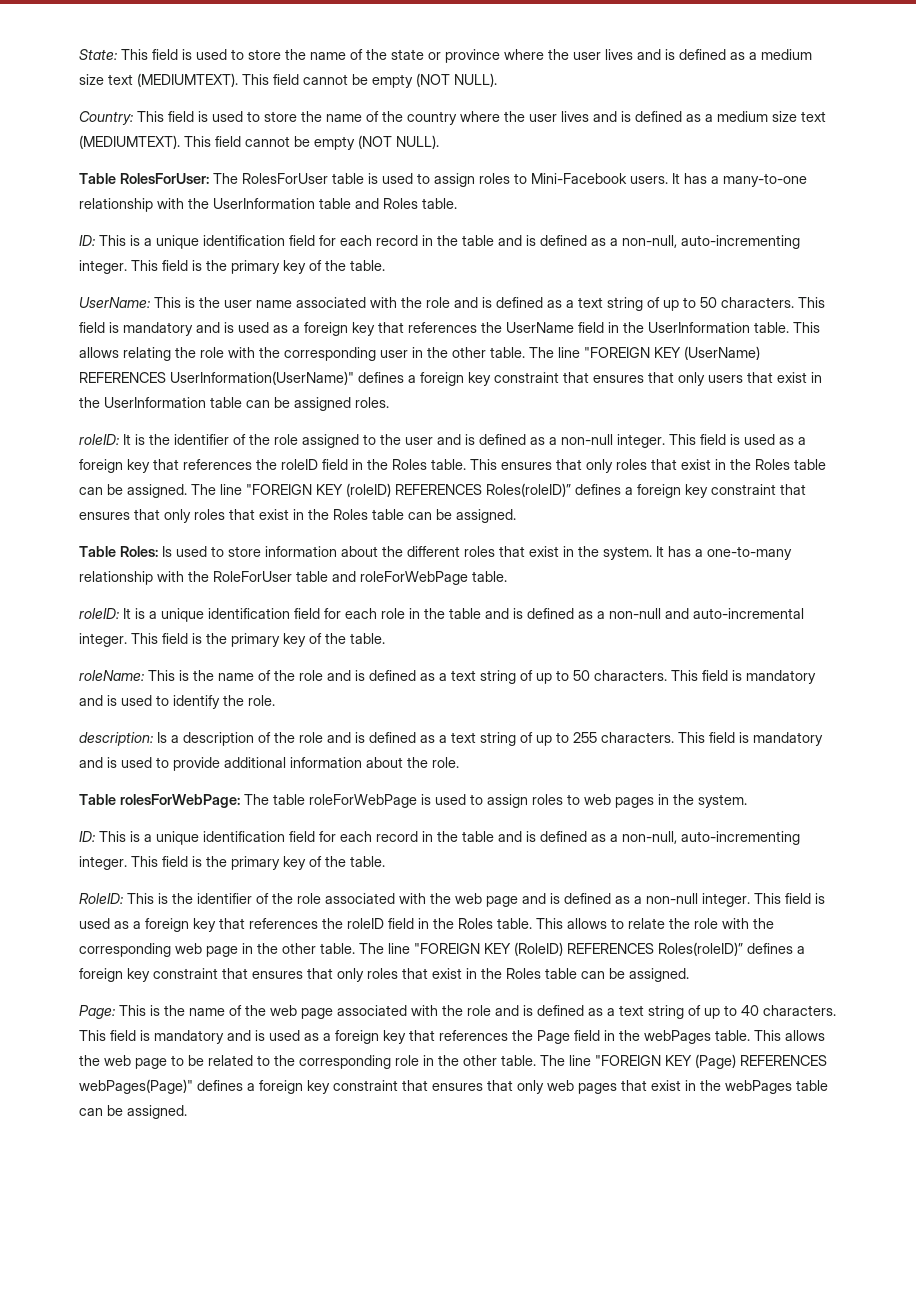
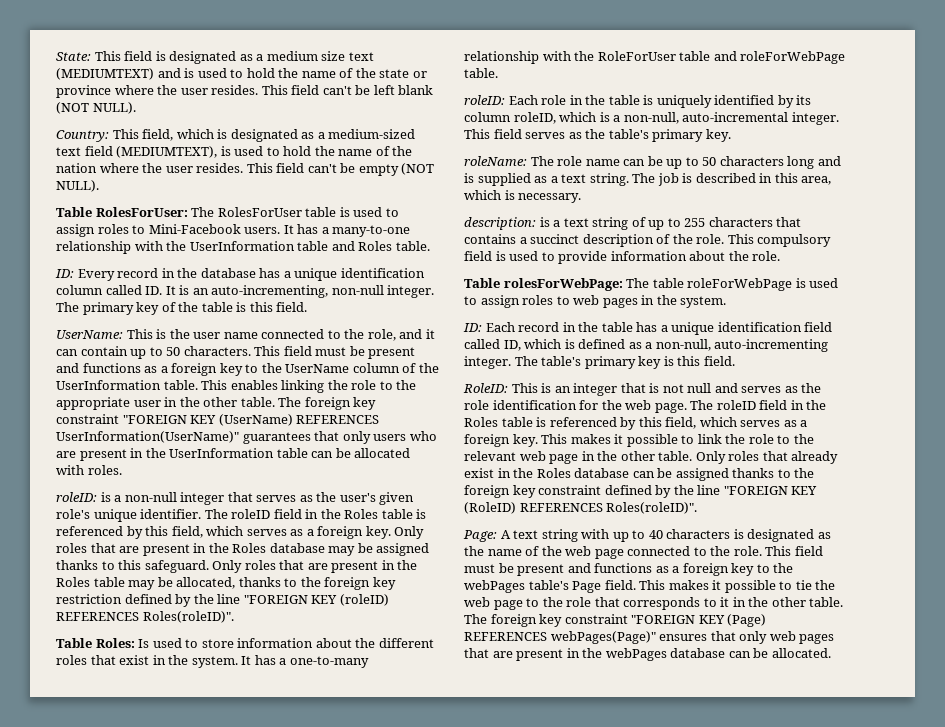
- State: This field is used to store the name of the state or province where the user lives and is defined as a medium size text (MEDIUMTEXT). This field cannot be empty (NOT NULL).
- Country: This field is used to store the name of the country where the user lives and is defined as a medium size text (MEDIUMTEXT). This field cannot be empty (NOT NULL).
+ State: This field is designated as a medium size text (MEDIUMTEXT) and is used to hold the name of the state or province where the user resides. This field can't be left blank (NOT NULL).
+ Country: This field, which is designated as a medium-sized text field (MEDIUMTEXT), is used to hold the name of the nation where the user resides. This field can't be empty (NOT NULL).
  It has a many-to-one relationship with the UserInformation table and Roles table.
- ID: This is a unique identification field for each record in the table and is defined as a non-null, auto-incrementing integer. This field is the primary key of the table.
+ ID: Every record in the database has a unique identification column called ID. It is an auto-incrementing, non-null integer. The primary key of the table is this field.
- UserName: This is the user name associated with the role and is defined as a text string of up to 50 characters. This field is mandatory and is used as a foreign key that references the UserName field in the UserInformation table. This allows relating the role with the corresponding user in the other table.
+ UserName: This is the user name connected to the role, and it can contain up to 50 characters. This field must be present and functions as a foreign key to the UserName column of the UserInformation table. This enables linking the role to the appropriate user in the other table.
- The line "FOREIGN KEY (UserName) REFERENCES UserInformation(UserName)" defines a foreign key constraint that ensures that only users that exist in the UserInformation table can be assigned roles.
+ The foreign key constraint "FOREIGN KEY (UserName) REFERENCES UserInformation(UserName)" guarantees that only users who are present in the UserInformation table can be allocated with roles.
- roleID: It is the identifier of the role assigned to the user and is defined as a non-null integer. This field is used as a foreign key that references the roleID field in the Roles table. This ensures that only roles that exist in the Roles table can be assigned. The line "FOREIGN KEY (roleID) REFERENCES Roles(roleID)” defines a foreign key constraint that ensures that only roles that exist in the Roles table can be assigned.
+ roleID: is a non-null integer that serves as the user's given role's unique identifier. The roleID field in the Roles table is referenced by this field, which serves as a foreign key. Only roles that are present in the Roles database may be assigned thanks to this safeguard. Only roles that are present in the Roles table may be allocated, thanks to the foreign key restriction defined by the line "FOREIGN KEY (roleID) REFERENCES Roles(roleID)".
- roleID: It is a unique identification field for each role in the table and is defined as a non-null and auto-incremental integer. This field is the primary key of the table.
- roleName: This is the name of the role and is defined as a text string of up to 50 characters. This field is mandatory and is used to identify the role.
- description: Is a description of the role and is defined as a text string of up to 255 characters. This field is mandatory and is used to provide additional information about the role.
+ roleID: Each role in the table is uniquely identified by its column roleID, which is a non-null, auto-incremental integer. This field serves as the table's primary key.
+ roleName: The role name can be up to 50 characters long and is supplied as a text string. The job is described in this area, which is necessary.
+ description: is a text string of up to 255 characters that contains a succinct description of the role. This compulsory field is used to provide information about the role.
  Table rolesForWebPage: The table roleForWebPage is used to assign roles to web pages in the system.
- ID: This is a unique identification field for each record in the table and is defined as a non-null, auto-incrementing integer. This field is the primary key of the table.
- RoleID: This is the identifier of the role associated with the web page and is defined as a non-null integer. This field is used as a foreign key that references the roleID field in the Roles table. This allows to relate the role with the corresponding web page in the other table.
+ ID: Each record in the table has a unique identification field called ID, which is defined as a non-null, auto-incrementing integer. The table's primary key is this field.
+ RoleID: This is an integer that is not null and serves as the role identification for the web page. The roleID field in the Roles table is referenced by this field, which serves as a foreign key. This makes it possible to link the role to the relevant web page in the other table.
- The line "FOREIGN KEY (RoleID) REFERENCES Roles(roleID)” defines a foreign key constraint that ensures that only roles that exist in the Roles table can be assigned.
- Page: This is the name of the web page associated with the role and is defined as a text string of up to 40 characters. This field is mandatory and is used as a foreign key that references the Page field in the webPages table. This allows the web page to be related to the corresponding role in the other table. The line "FOREIGN KEY (Page) REFERENCES webPages(Page)" defines a foreign key constraint that ensures that only web pages that exist in the webPages table can be assigned.
+ Only roles that already exist in the Roles database can be assigned thanks to the foreign key constraint defined by the line "FOREIGN KEY (RoleID) REFERENCES Roles(roleID)".
+ Page: A text string with up to 40 characters is designated as the name of the web page connected to the role. This field must be present and functions as a foreign key to the webPages table's Page field. This makes it possible to tie the web page to the role that corresponds to it in the other table. The foreign key constraint "FOREIGN KEY (Page) REFERENCES webPages(Page)" ensures that only web pages that are present in the webPages database can be allocated.

